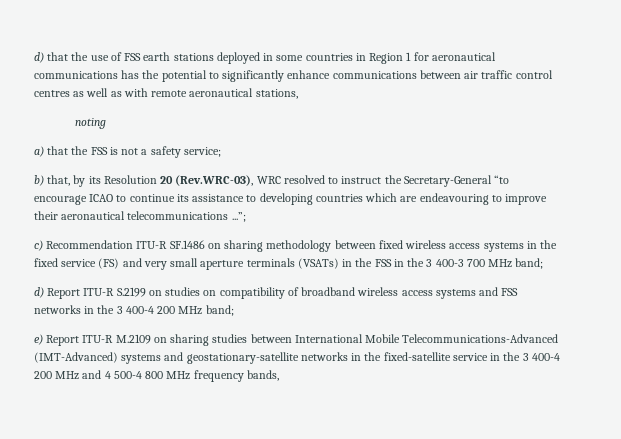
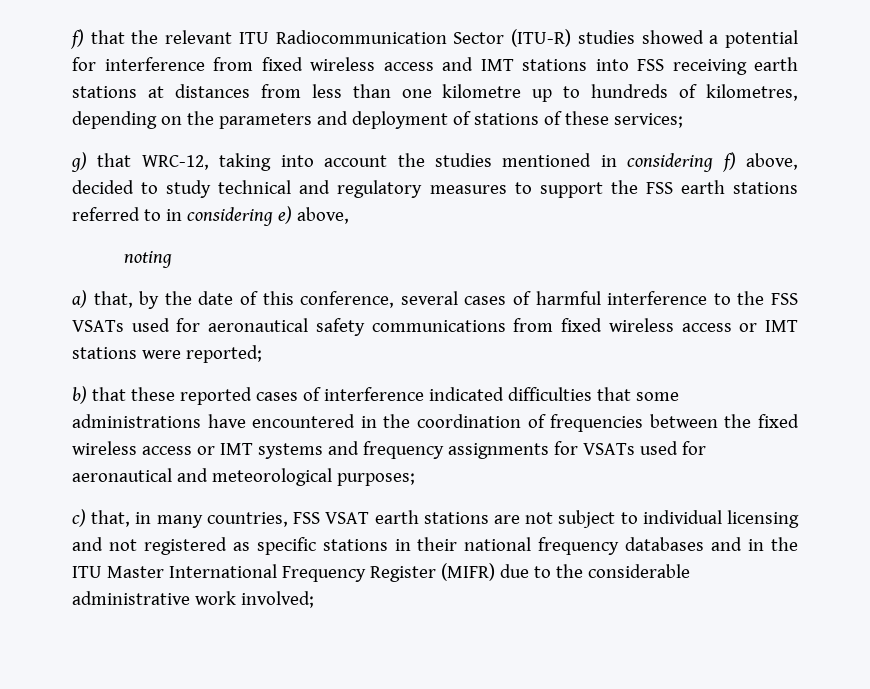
- d) that the use of FSS earth stations deployed in some countries in Region 1 for aeronautical communications has the potential to significantly enhance communications between air traffic control centres as well as with remote aeronautical stations,
+ f) that the relevant ITU Radiocommunication Sector (ITU-R) studies showed a potential for interference from fixed wireless access and IMT stations into FSS receiving earth stations at distances from less than one kilometre up to hundreds of kilometres, depending on the parameters and deployment of stations of these services;
+ g) that WRC-12, taking into account the studies mentioned in considering f) above, decided to study technical and regulatory measures to support the FSS earth stations referred to in considering e) above,
  noting
- a) that the FSS is not a safety service;
- b) that, by its Resolution 20 (Rev.WRC-03), WRC resolved to instruct the Secretary-General “to encourage ICAO to continue its assistance to developing countries which are endeavouring to improve their aeronautical telecommunications ...”;
- c) Recommendation ITU-R SF.1486 on sharing methodology between fixed wireless access systems in the fixed service (FS) and very small aperture terminals (VSATs) in the FSS in the 3 400-3 700 MHz band;
- d) Report ITU-R S.2199 on studies on compatibility of broadband wireless access systems and FSS networks in the 3 400-4 200 MHz band;
- e) Report ITU-R M.2109 on sharing studies between International Mobile Telecommunications-Advanced (IMT-Advanced) systems and geostationary-satellite networks in the fixed-satellite service in the 3 400-4 200 MHz and 4 500-4 800 MHz frequency bands,
+ a) that, by the date of this conference, several cases of harmful interference to the FSS VSATs used for aeronautical safety communications from fixed wireless access or IMT stations were reported;
+ b) that these reported cases of interference indicated difficulties that some administrations have encountered in the coordination of frequencies between the fixed wireless access or IMT systems and frequency assignments for VSATs used for aeronautical and meteorological purposes;
+ c) that, in many countries, FSS VSAT earth stations are not subject to individual licensing and not registered as specific stations in their national frequency databases and in the ITU Master International Frequency Register (MIFR) due to the considerable administrative work involved;

